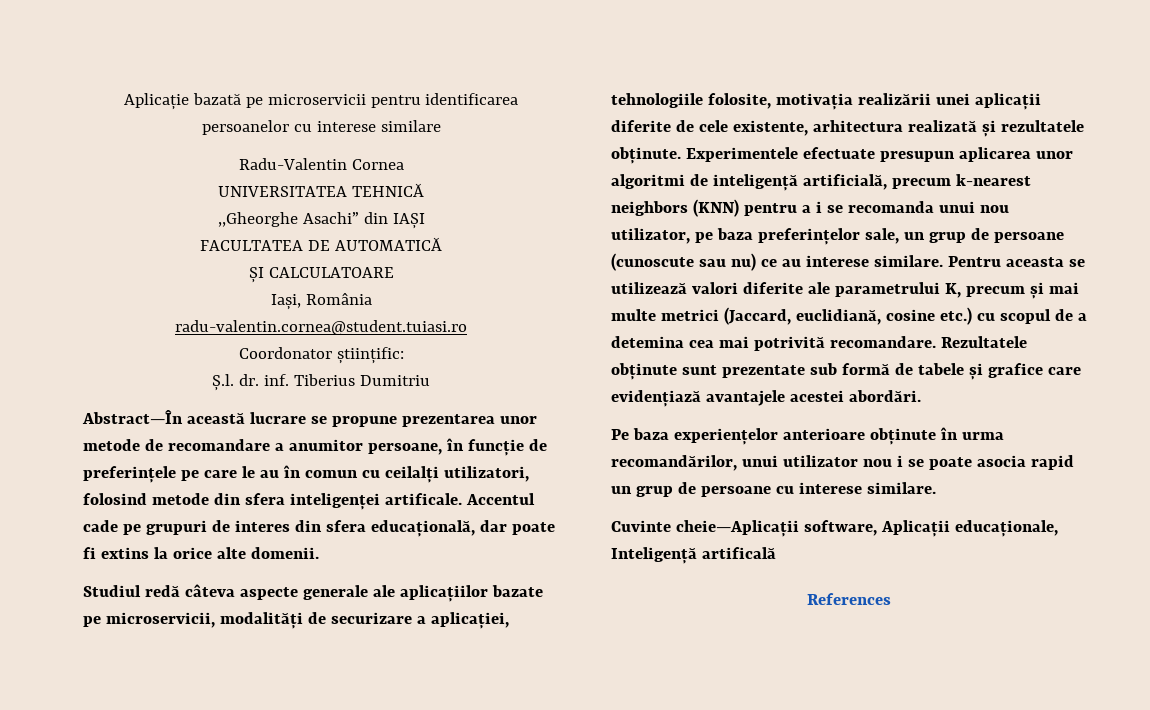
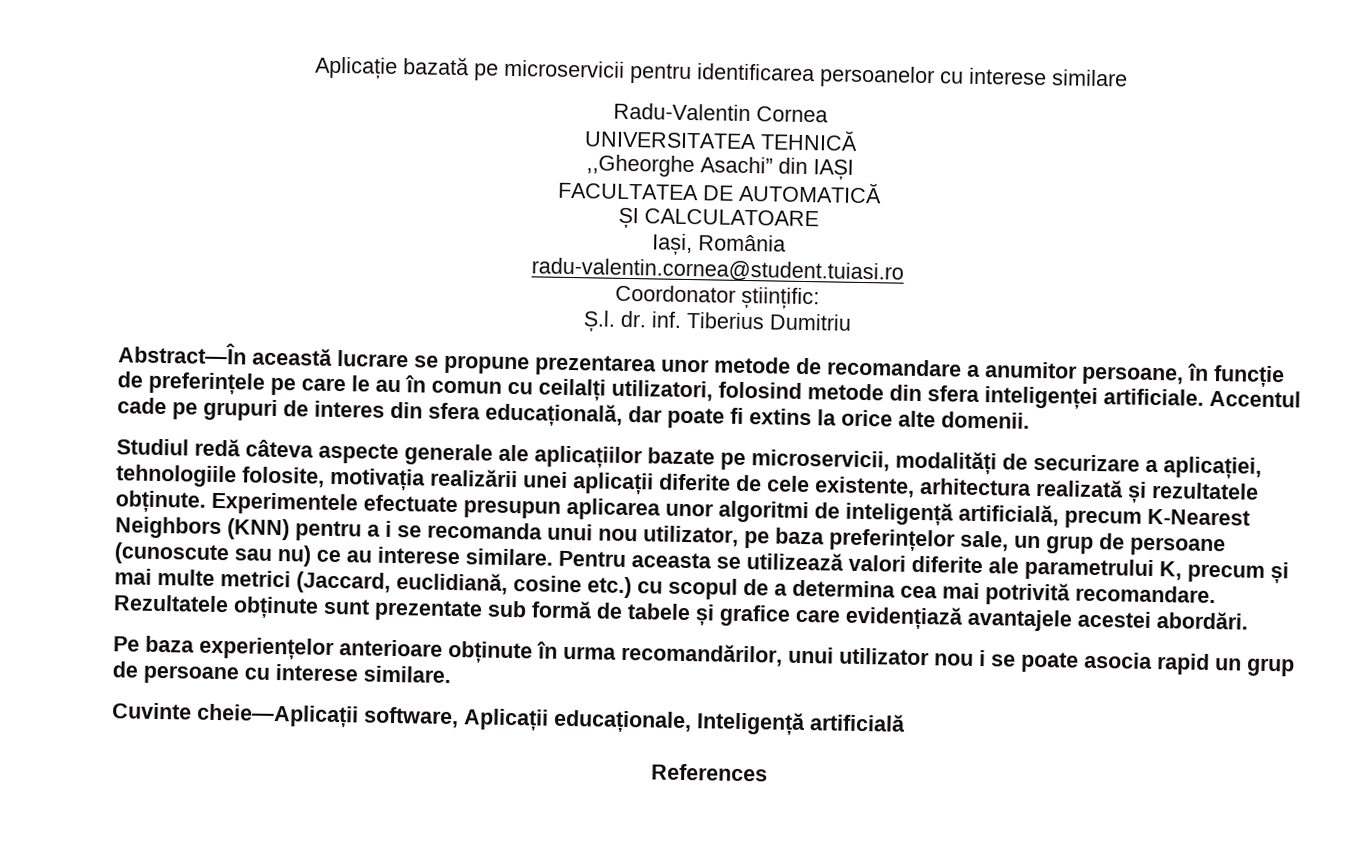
- Abstract—În această lucrare se propune prezentarea unor metode de recomandare a anumitor persoane, în funcție de preferințele pe care le au în comun cu ceilalți utilizatori, folosind metode din sfera inteligenței artificale.
+ Abstract—În această lucrare se propune prezentarea unor metode de recomandare a anumitor persoane, în funcție de preferințele pe care le au în comun cu ceilalți utilizatori, folosind metode din sfera inteligenței artificiale.
- Experimentele efectuate presupun aplicarea unor algoritmi de inteligență artificială, precum k-nearest neighbors (KNN) pentru a i se recomanda unui nou utilizator, pe baza preferințelor sale, un grup de persoane (cunoscute sau nu) ce au interese similare.
+ Experimentele efectuate presupun aplicarea unor algoritmi de inteligență artificială, precum K-Nearest Neighbors (KNN) pentru a i se recomanda unui nou utilizator, pe baza preferințelor sale, un grup de persoane (cunoscute sau nu) ce au interese similare.
- Pentru aceasta se utilizează valori diferite ale parametrului K, precum și mai multe metrici (Jaccard, euclidiană, cosine etc.) cu scopul de a detemina cea mai potrivită recomandare.
+ Pentru aceasta se utilizează valori diferite ale parametrului K, precum și mai multe metrici (Jaccard, euclidiană, cosine etc.) cu scopul de a determina cea mai potrivită recomandare.
- Cuvinte cheie—Aplicații software, Aplicații educaționale, Inteligență artificală
+ Cuvinte cheie—Aplicații software, Aplicații educaționale, Inteligență artificială

